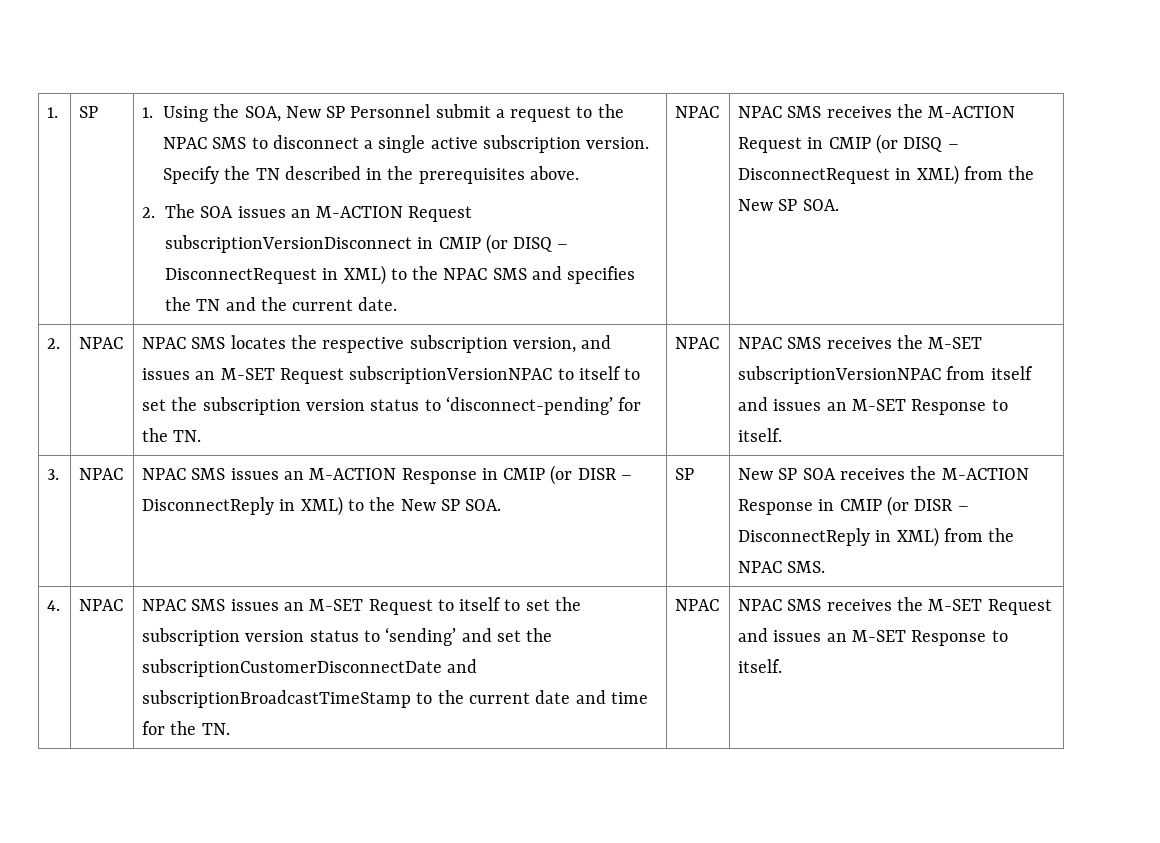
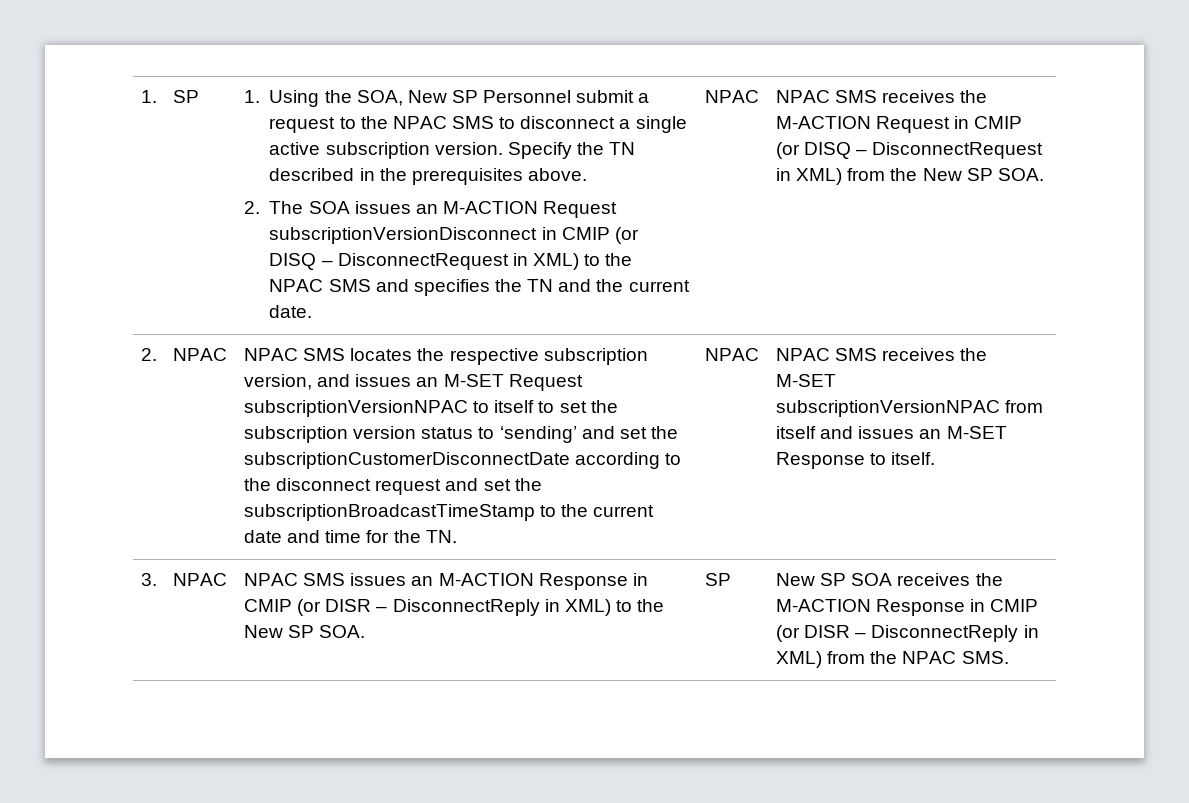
- NPAC SMS locates the respective subscription version, and issues an M-SET Request subscriptionVersionNPAC to itself to set the subscription version status to ‘disconnect-pending’ for the TN.
+ NPAC SMS locates the respective subscription version, and issues an M-SET Request subscriptionVersionNPAC to itself to set the subscription version status to ‘sending’ and set the subscriptionCustomerDisconnectDate according to the disconnect request and set the subscriptionBroadcastTimeStamp to the current date and time for the TN.
- 4. | NPAC | NPAC SMS issues an M-SET Request to itself to set the subscription version status to ‘sending’ and set the subscriptionCustomerDisconnectDate and subscriptionBroadcastTimeStamp to the current date and time for the TN. | NPAC | NPAC SMS receives the M-SET Request and issues an M-SET Response to itself.

